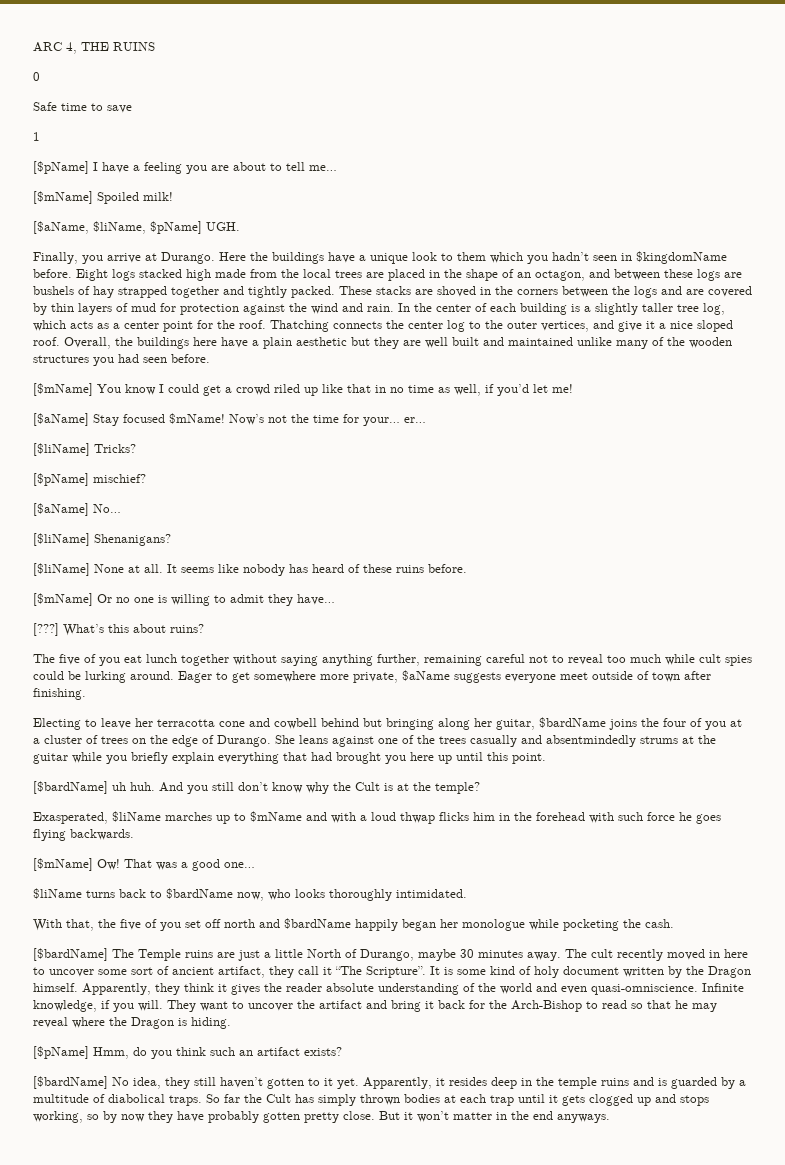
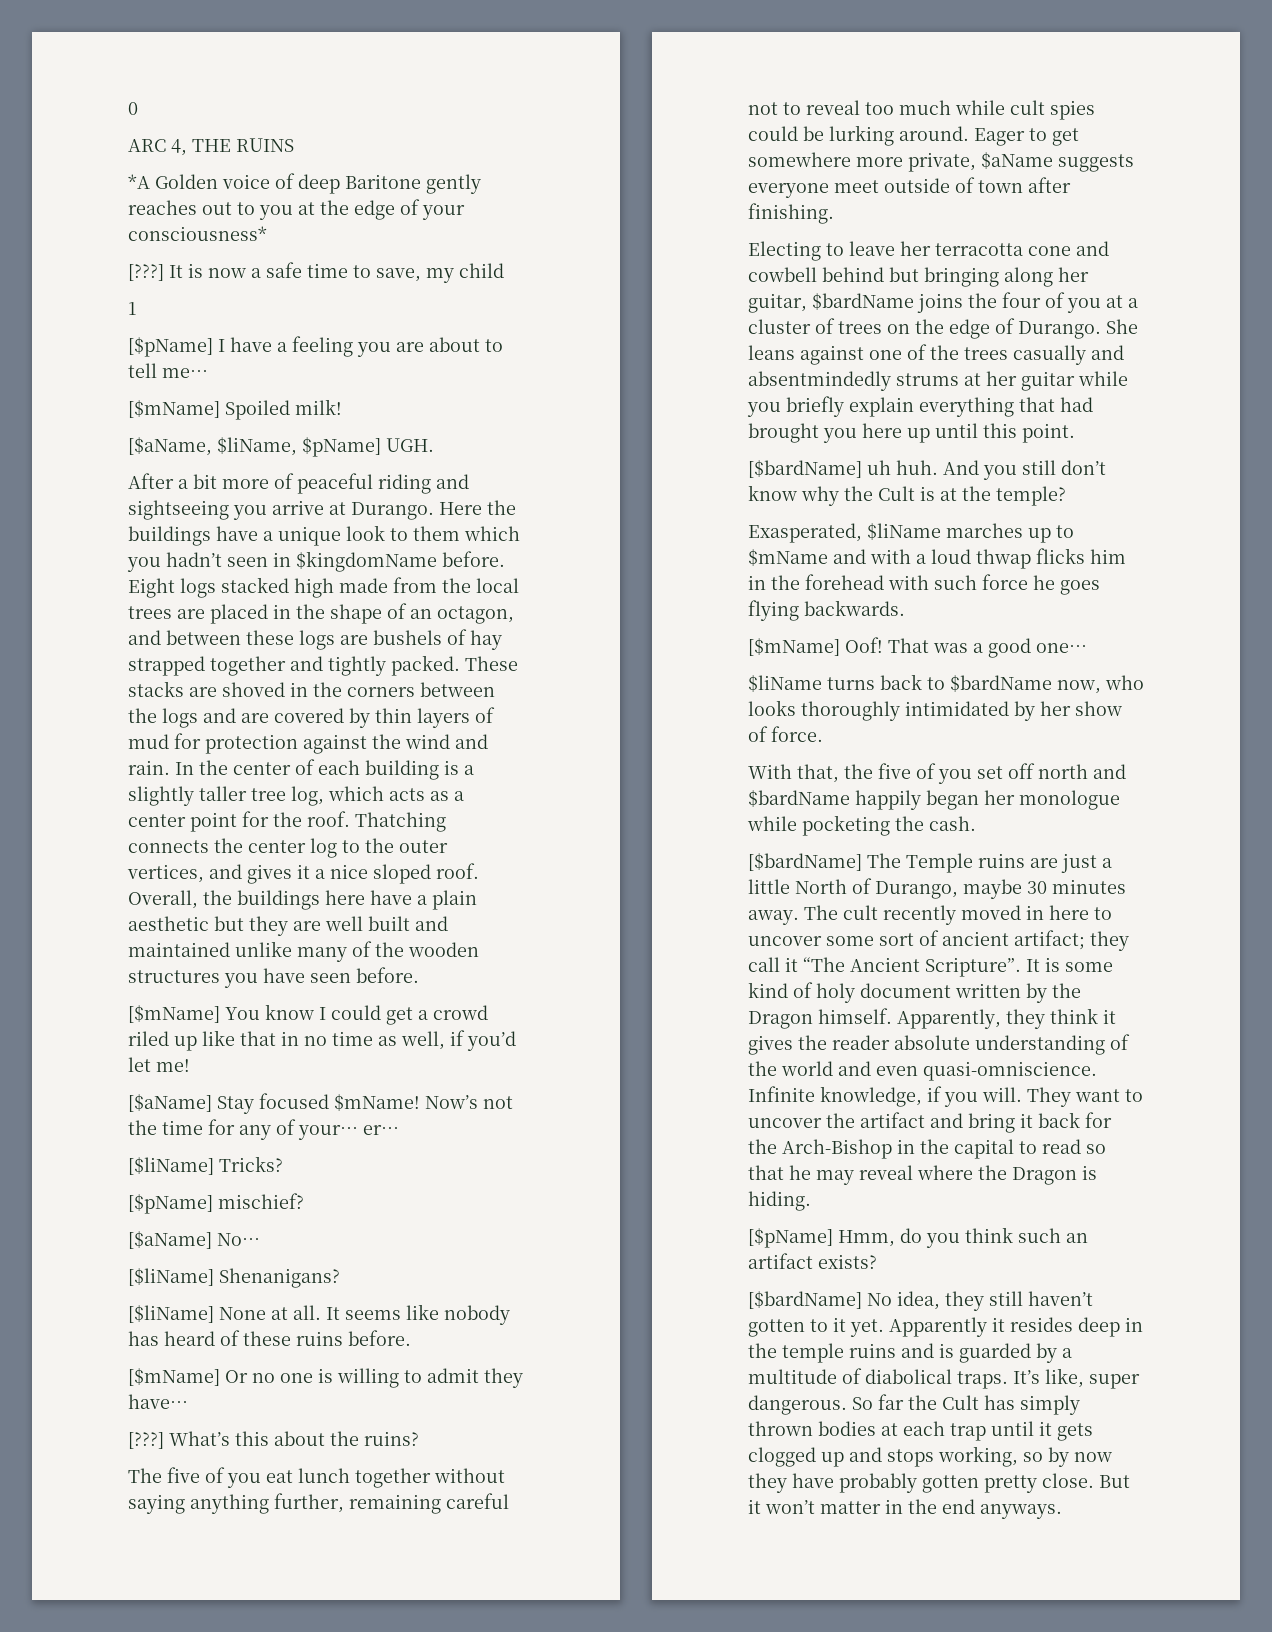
+ 0
- 0
- Safe time to save
+ *A Golden voice of deep Baritone gently reaches out to you at the edge of your consciousness*
+ [???] It is now a safe time to save, my child
- Finally, you arrive at Durango.
+ After a bit more of peaceful riding and sightseeing you arrive at Durango.
- Thatching connects the center log to the outer vertices, and give it a nice sloped roof.
+ Thatching connects the center log to the outer vertices, and gives it a nice sloped roof.
- Overall, the buildings here have a plain aesthetic but they are well built and maintained unlike many of the wooden structures you had seen before.
+ Overall, the buildings here have a plain aesthetic but they are well built and maintained unlike many of the wooden structures you have seen before.
- Now’s not the time for your… er…
+ Now’s not the time for any of your… er…
- What’s this about ruins?
+ What’s this about the ruins?
- She leans against one of the trees casually and absentmindedly strums at the guitar while you briefly explain everything that had brought you here up until this point.
+ She leans against one of the trees casually and absentmindedly strums at her guitar while you briefly explain everything that had brought you here up until this point.
- [$mName] Ow!
+ [$mName] Oof!
- $liName turns back to $bardName now, who looks thoroughly intimidated.
+ $liName turns back to $bardName now, who looks thoroughly intimidated by her show of force.
- The cult recently moved in here to uncover some sort of ancient artifact, they call it “The Scripture”.
+ The cult recently moved in here to uncover some sort of ancient artifact; they call it “The Ancient Scripture”.
- They want to uncover the artifact and bring it back for the Arch-Bishop to read so that he may reveal where the Dragon is hiding.
+ They want to uncover the artifact and bring it back for the Arch-Bishop in the capital to read so that he may reveal where the Dragon is hiding.
- Apparently, it resides deep in the temple ruins and is guarded by a multitude of diabolical traps.
+ Apparently it resides deep in the temple ruins and is guarded by a multitude of diabolical traps.
+ It’s like, super dangerous.

